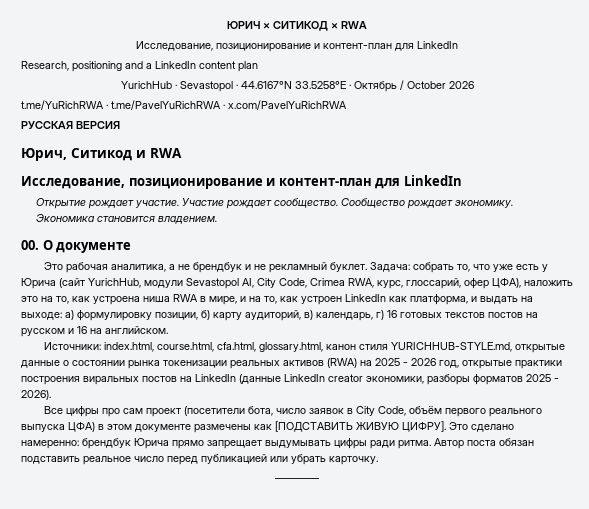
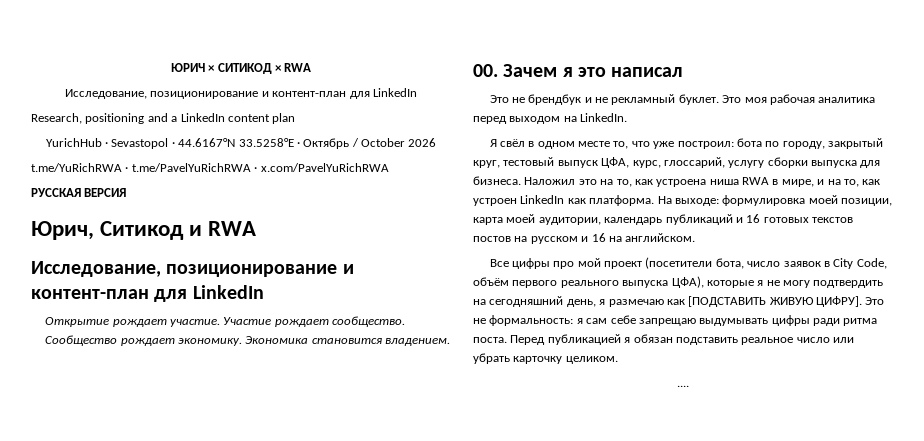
- 00. О документе
- Это рабочая аналитика, а не брендбук и не рекламный буклет.
+ 00. Зачем я это написал
+ Это не брендбук и не рекламный буклет.
- Задача: собрать то, что уже есть у Юрича (сайт YurichHub, модули Sevastopol AI, City Code, Crimea RWA, курс, глоссарий, офер ЦФА), наложить это на то, как устроена ниша RWA в мире, и на то, как устроен LinkedIn как платформа, и выдать на выходе: а) формулировку позиции, б) карту аудиторий, в) календарь, г) 16 готовых текстов постов на русском и 16 на английском.
+ Это моя рабочая аналитика перед выходом на LinkedIn.
+ Я свёл в одном месте то, что уже построил: бота по городу, закрытый круг, тестовый выпуск ЦФА, курс, глоссарий, услугу сборки выпуска для бизнеса. Наложил это на то, как устроена ниша RWA в мире, и на то, как устроен LinkedIn как платформа. На выходе: формулировка моей позиции, карта моей аудитории, календарь публикаций и 16 готовых текстов постов на русском и 16 на английском.
- Источники: index.html, course.html, cfa.html, glossary.html, канон стиля YURICHHUB-STYLE.md, открытые данные о состоянии рынка токенизации реальных активов (RWA) на 2025 - 2026 год, открытые практики построения виральных постов на LinkedIn (данные LinkedIn creator экономики, разборы форматов 2025 - 2026).
- Все цифры про сам проект (посетители бота, число заявок в City Code, объём первого реального выпуска ЦФА) в этом документе размечены как [ПОДСТАВИТЬ ЖИВУЮ ЦИФРУ].
+ Все цифры про мой проект (посетители бота, число заявок в City Code, объём первого реального выпуска ЦФА), которые я не могу подтвердить на сегодняшний день, я размечаю как [ПОДСТАВИТЬ ЖИВУЮ ЦИФРУ].
- Это сделано намеренно: брендбук Юрича прямо запрещает выдумывать цифры ради ритма. Автор поста обязан подставить реальное число перед публикацией или убрать карточку.
- ————
+ Это не формальность: я сам себе запрещаю выдумывать цифры ради ритма поста. Перед публикацией я обязан подставить реальное число или убрать карточку целиком.
+ ....

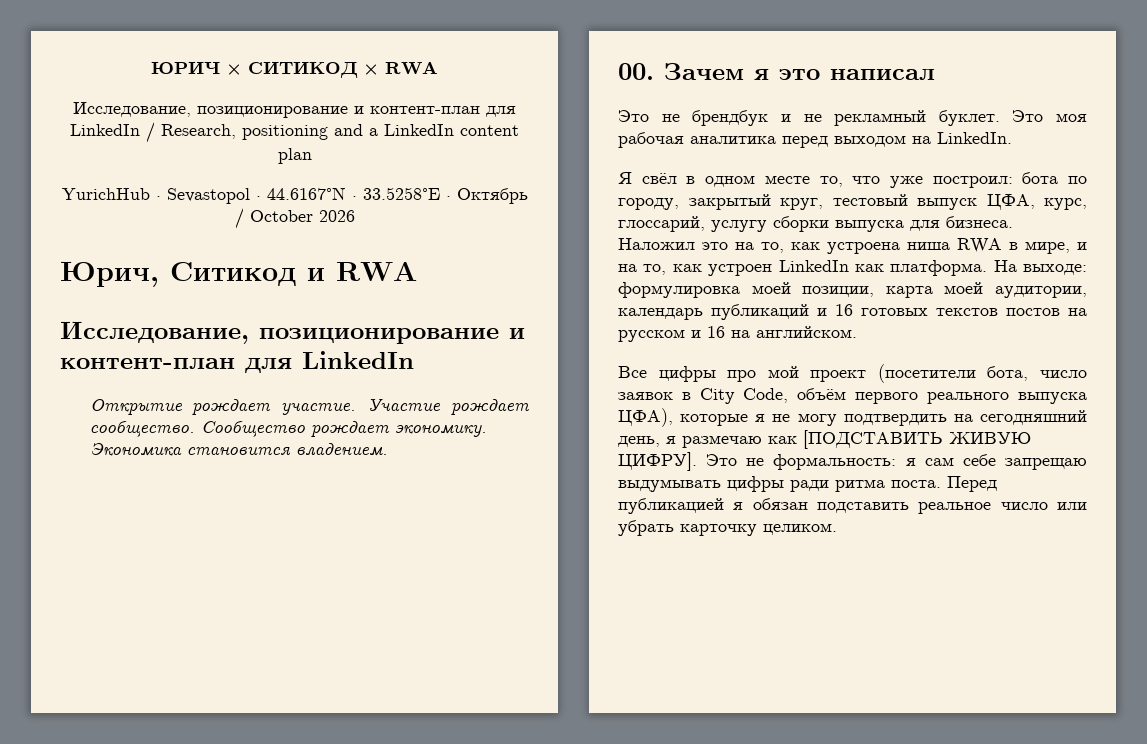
  ЮРИЧ × СИТИКОД × RWA
- Исследование, позиционирование и контент-план для LinkedIn
- Research, positioning and a LinkedIn content plan
+ Исследование, позиционирование и контент-план для LinkedIn / Research, positioning and a LinkedIn content plan
- YurichHub · Sevastopol · 44.6167°N 33.5258°E · Октябрь / October 2026
+ YurichHub · Sevastopol · 44.6167°N · 33.5258°E · Октябрь / October 2026
- t.me/YuRichRWA · t.me/PavelYuRichRWA · x.com/PavelYuRichRWA
- РУССКАЯ ВЕРСИЯ
- ....

